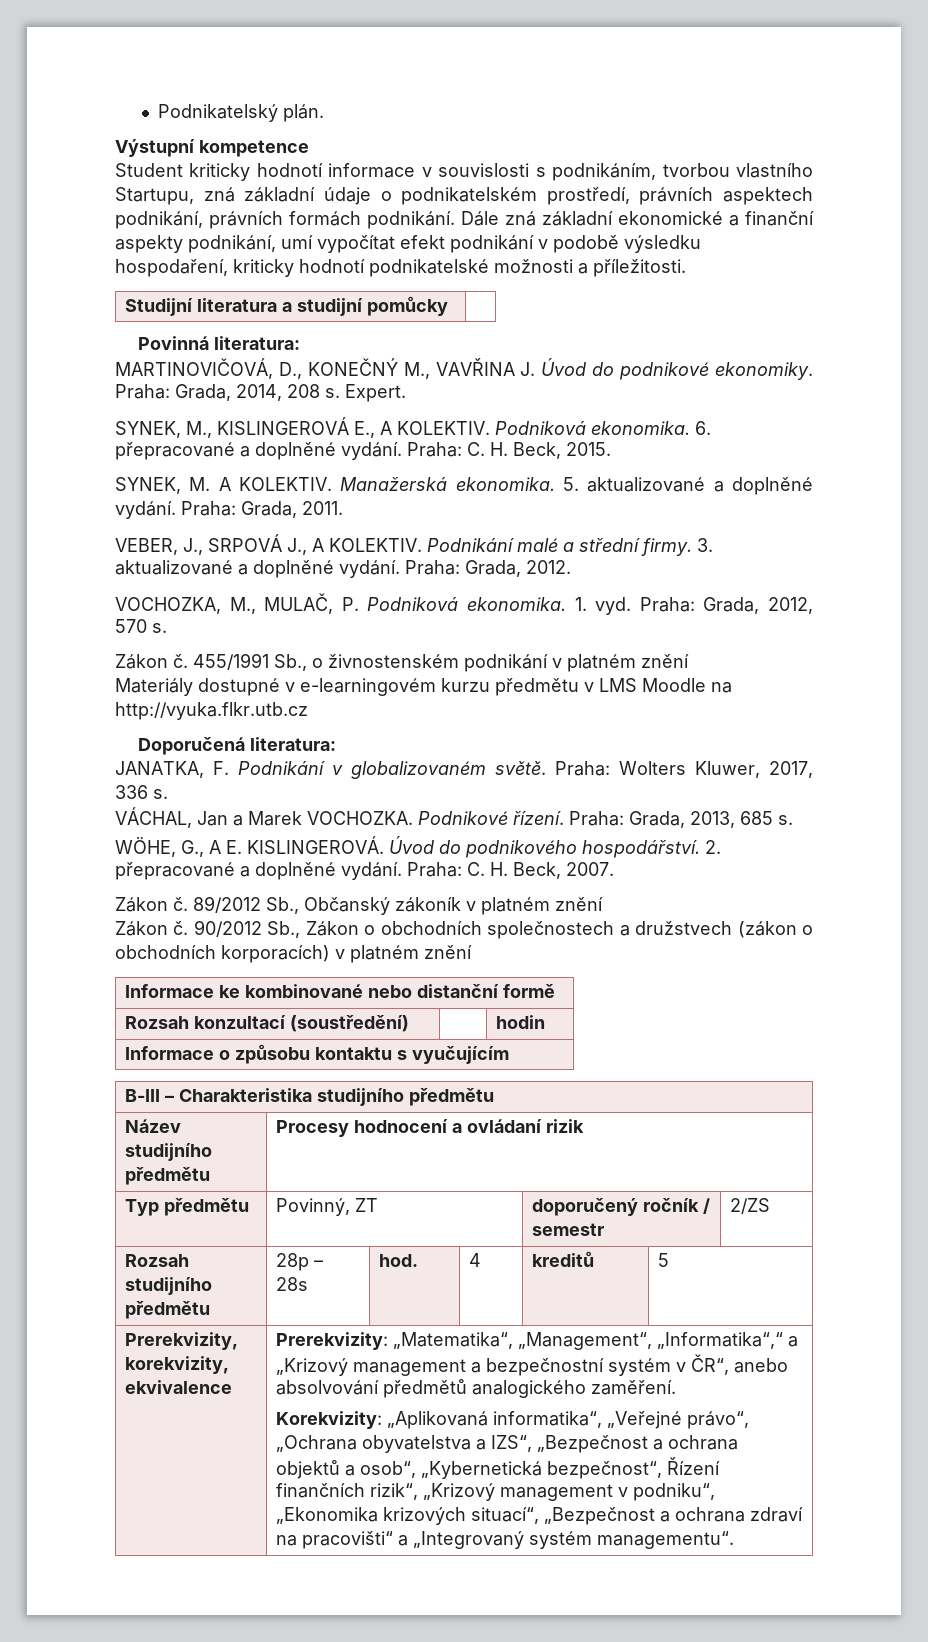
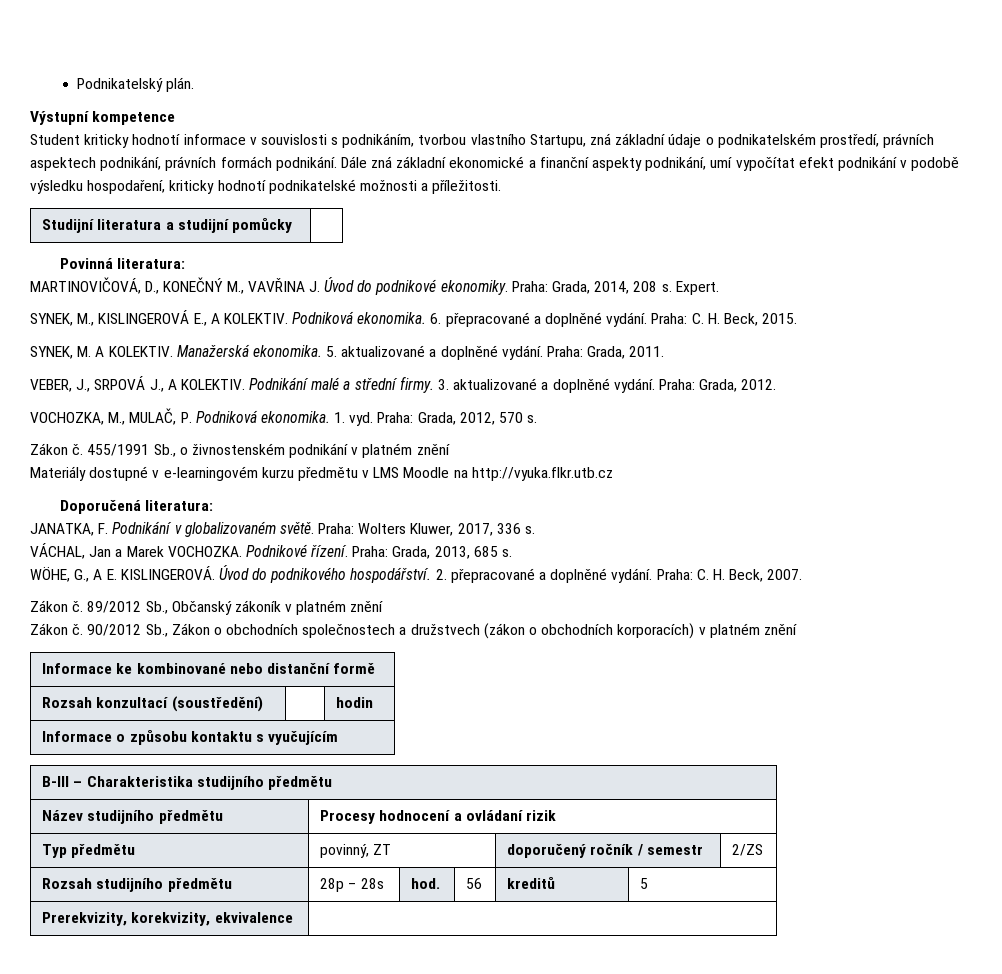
- Typ předmětu | Povinný, ZT | doporučený ročník / semestr | 2/ZS
+ Typ předmětu | povinný, ZT | doporučený ročník / semestr | 2/ZS
- Rozsah studijního předmětu | 28p – 28s | hod. | 4 | kreditů | 5
+ Rozsah studijního předmětu | 28p – 28s | hod. | 56 | kreditů | 5
- Prerekvizity: „Matematika“, „Management“, „Informatika“,“ a „Krizový management a bezpečnostní systém v ČR“, anebo absolvování předmětů analogického zaměření.
- Korekvizity: „Aplikovaná informatika“, „Veřejné právo“, „Ochrana obyvatelstva a IZS“, „Bezpečnost a ochrana objektů a osob“, „Kybernetická bezpečnost“, Řízení finančních rizik“, „Krizový management v podniku“, „Ekonomika krizových situací“, „Bezpečnost a ochrana zdraví na pracovišti“ a „Integrovaný systém managementu“.

